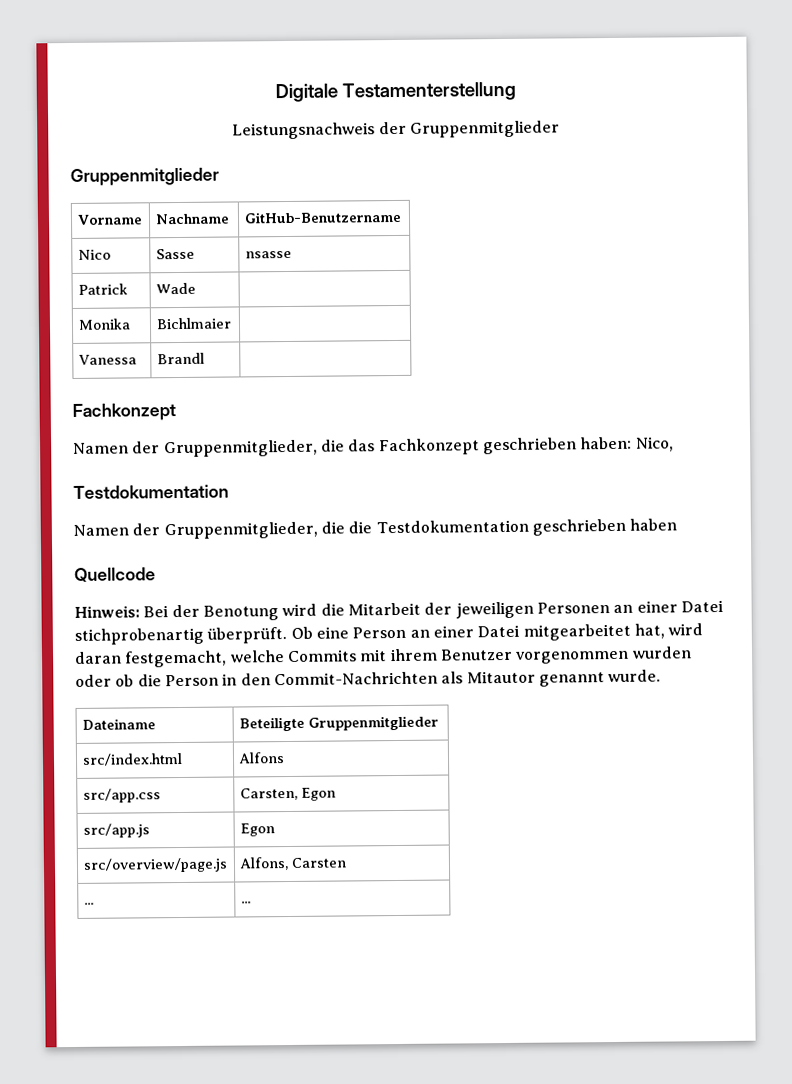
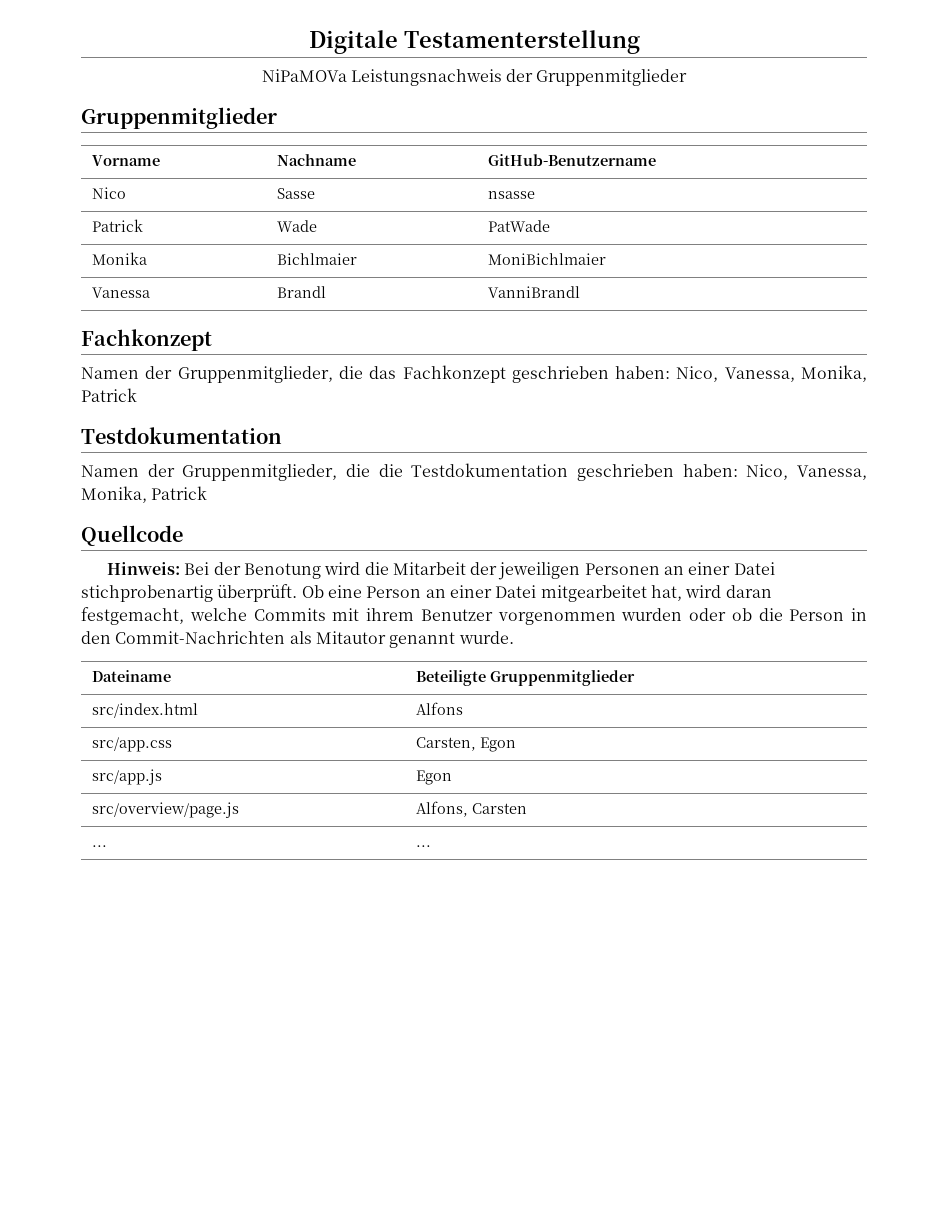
- Leistungsnachweis der Gruppenmitglieder
+ NiPaMOVa Leistungsnachweis der Gruppenmitglieder
- Patrick | Wade |
+ Patrick | Wade | PatWade
- Monika | Bichlmaier |
+ Monika | Bichlmaier | MoniBichlmaier
- Vanessa | Brandl |
+ Vanessa | Brandl | VanniBrandl
- Namen der Gruppenmitglieder, die das Fachkonzept geschrieben haben: Nico,
+ Namen der Gruppenmitglieder, die das Fachkonzept geschrieben haben: Nico, Vanessa, Monika, Patrick
- Namen der Gruppenmitglieder, die die Testdokumentation geschrieben haben
+ Namen der Gruppenmitglieder, die die Testdokumentation geschrieben haben: Nico, Vanessa, Monika, Patrick

